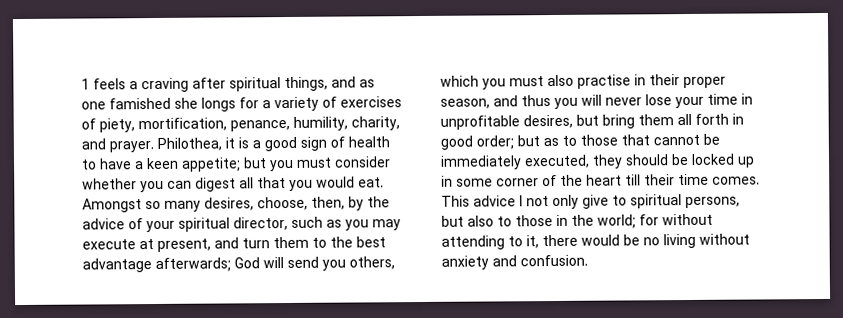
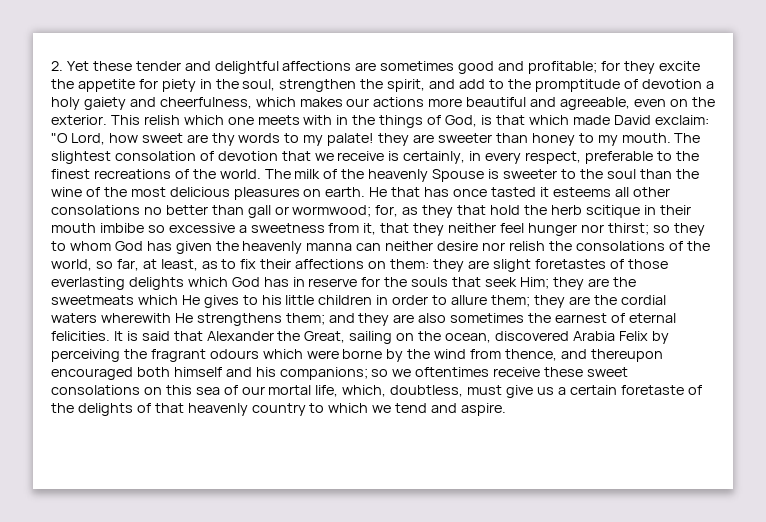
- 1 feels a craving after spiritual things, and as one famished she longs for a variety of exercises of piety, mortification, penance, humility, charity, and prayer. Philothea, it is a good sign of health to have a keen appetite; but you must consider whether you can digest all that you would eat. Amongst so many desires, choose, then, by the advice of your spiritual director, such as you may execute at present, and turn them to the best advantage afterwards; God will send you others, which you must also practise in their proper season, and thus you will never lose your time in unprofitable desires, but bring them all forth in good order; but as to those that cannot be immediately executed, they should be locked up in some corner of the heart till their time comes. This advice I not only give to spiritual persons, but also to those in the world; for without attending to it, there would be no living without anxiety and confusion.
+ 2. Yet these tender and delightful affections are sometimes good and profitable; for they excite the appetite for piety in the soul, strengthen the spirit, and add to the promptitude of devotion a holy gaiety and cheerfulness, which makes our actions more beautiful and agreeable, even on the exterior. This relish which one meets with in the things of God, is that which made David exclaim: "O Lord, how sweet are thy words to my palate! they are sweeter than honey to my mouth. The slightest consolation of devotion that we receive is certainly, in every respect, preferable to the finest recreations of the world. The milk of the heavenly Spouse is sweeter to the soul than the wine of the most delicious pleasures on earth. He that has once tasted it esteems all other consolations no better than gall or wormwood; for, as they that hold the herb scitique in their mouth imbibe so excessive a sweetness from it, that they neither feel hunger nor thirst; so they to whom God has given the heavenly manna can neither desire nor relish the consolations of the world, so far, at least, as to fix their affections on them: they are slight foretastes of those everlasting delights which God has in reserve for the souls that seek Him; they are the sweetmeats which He gives to his little children in order to allure them; they are the cordial waters wherewith He strengthens them; and they are also sometimes the earnest of eternal felicities. It is said that Alexander the Great, sailing on the ocean, discovered Arabia Felix by perceiving the fragrant odours which were borne by the wind from thence, and thereupon encouraged both himself and his companions; so we oftentimes receive these sweet consolations on this sea of our mortal life, which, doubtless, must give us a certain foretaste of the delights of that heavenly country to which we tend and aspire.

